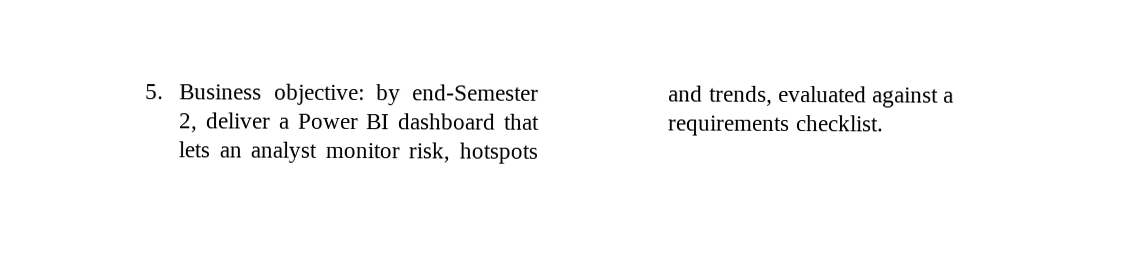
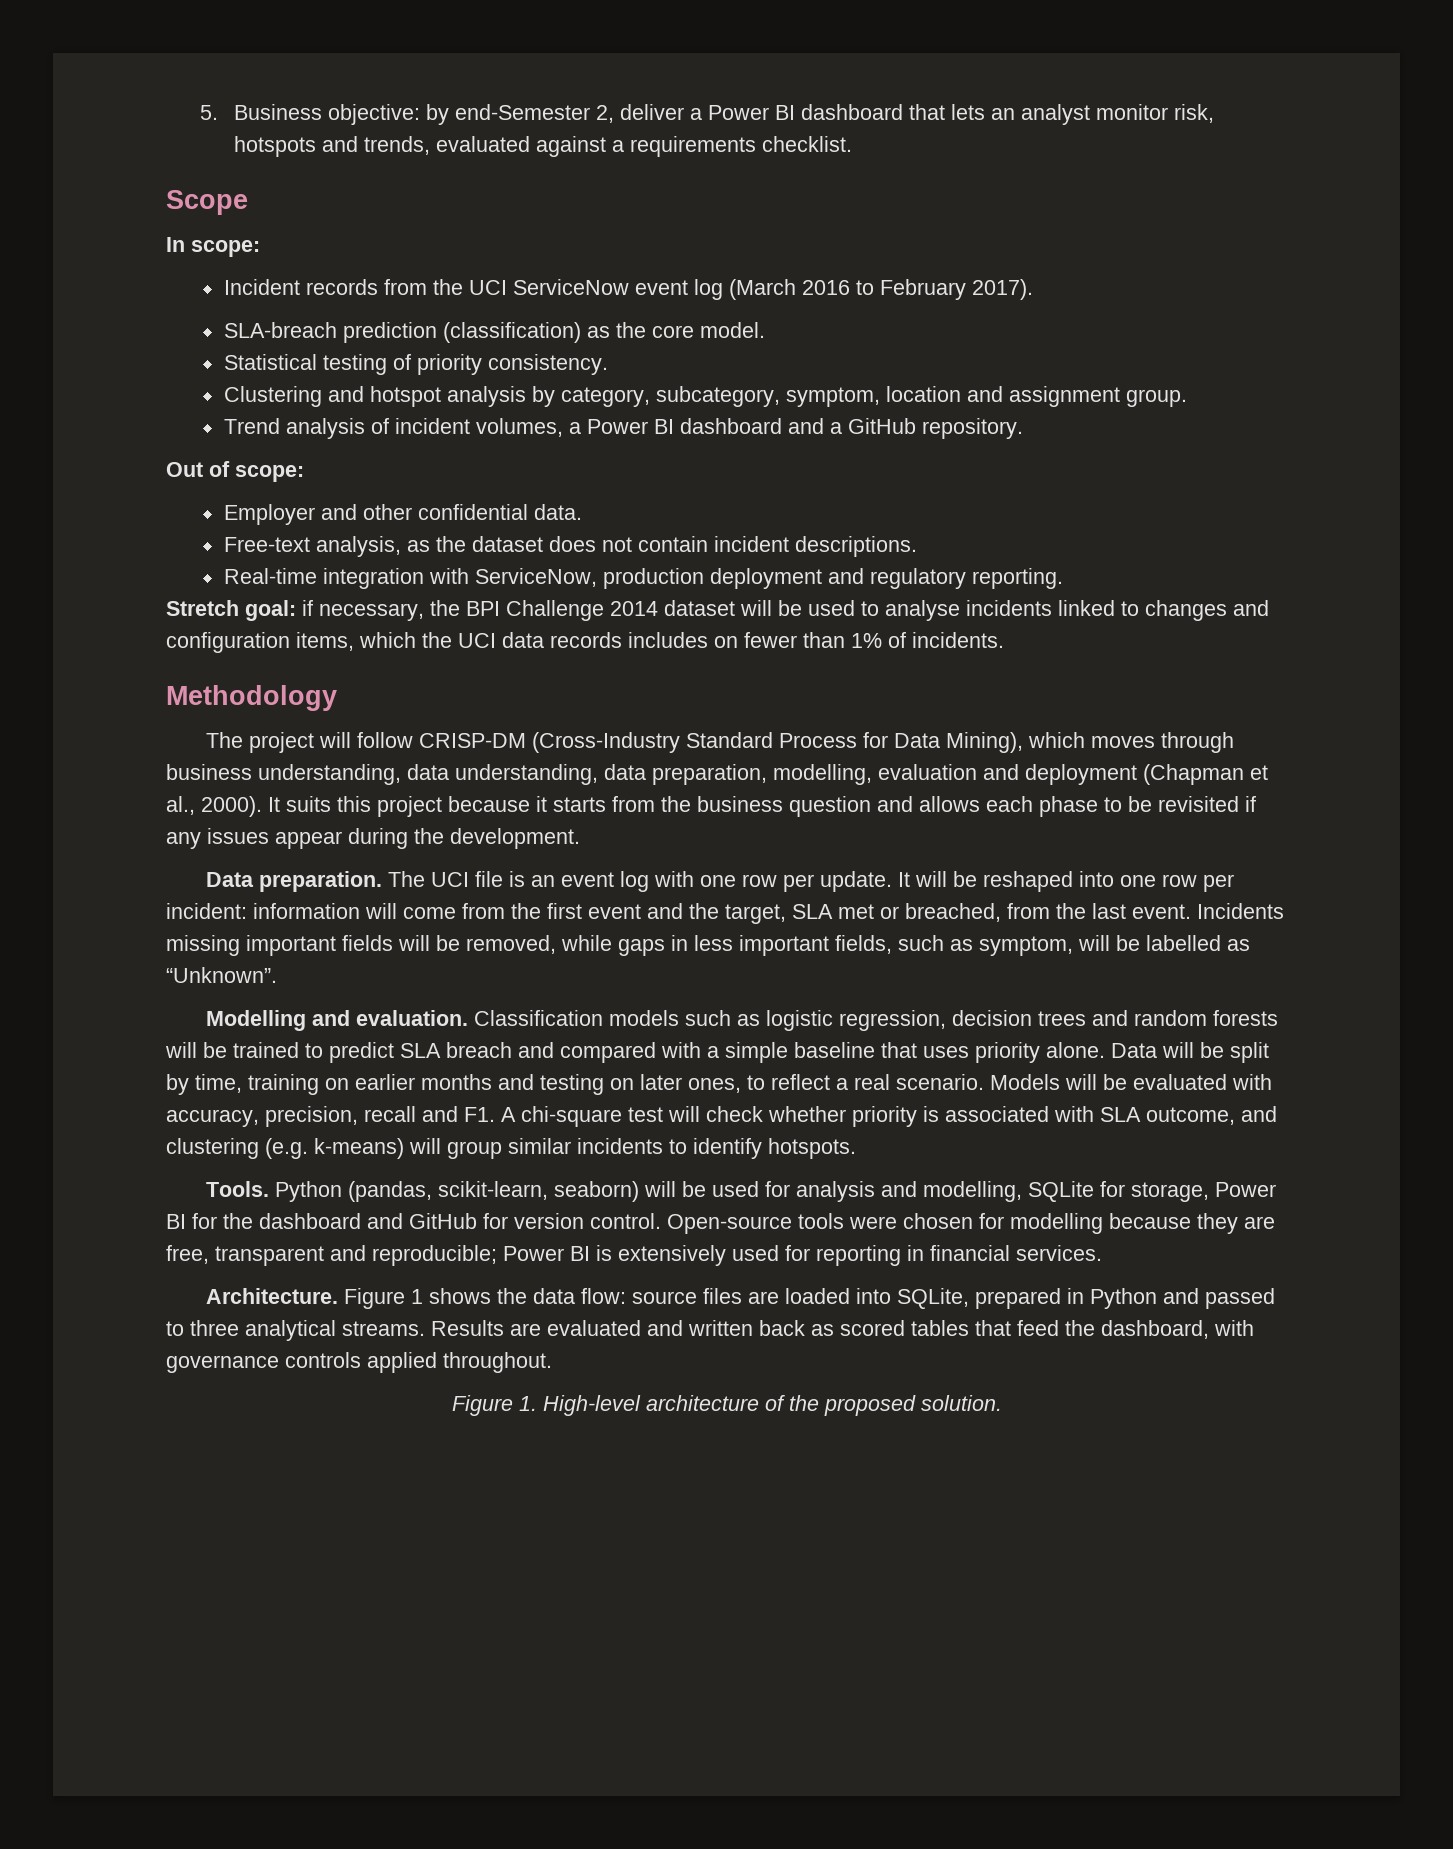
+ Scope
+ In scope:
+ Incident records from the UCI ServiceNow event log (March 2016 to February 2017).
+ SLA-breach prediction (classification) as the core model.
+ Statistical testing of priority consistency.
+ Clustering and hotspot analysis by category, subcategory, symptom, location and assignment group.
+ Trend analysis of incident volumes, a Power BI dashboard and a GitHub repository.
+ Out of scope:
+ Employer and other confidential data.
+ Free-text analysis, as the dataset does not contain incident descriptions.
+ Real-time integration with ServiceNow, production deployment and regulatory reporting.
+ Stretch goal: if necessary, the BPI Challenge 2014 dataset will be used to analyse incidents linked to changes and configuration items, which the UCI data records includes on fewer than 1% of incidents.
+ Methodology
+ The project will follow CRISP-DM (Cross-Industry Standard Process for Data Mining), which moves through business understanding, data understanding, data preparation, modelling, evaluation and deployment (Chapman et al., 2000). It suits this project because it starts from the business question and allows each phase to be revisited if any issues appear during the development.
+ Data preparation. The UCI file is an event log with one row per update. It will be reshaped into one row per incident: information will come from the first event and the target, SLA met or breached, from the last event. Incidents missing important fields will be removed, while gaps in less important fields, such as symptom, will be labelled as “Unknown”.
+ Modelling and evaluation. Classification models such as logistic regression, decision trees and random forests will be trained to predict SLA breach and compared with a simple baseline that uses priority alone. Data will be split by time, training on earlier months and testing on later ones, to reflect a real scenario. Models will be evaluated with accuracy, precision, recall and F1. A chi-square test will check whether priority is associated with SLA outcome, and clustering (e.g. k-means) will group similar incidents to identify hotspots.
+ Tools. Python (pandas, scikit-learn, seaborn) will be used for analysis and modelling, SQLite for storage, Power BI for the dashboard and GitHub for version control. Open-source tools were chosen for modelling because they are free, transparent and reproducible; Power BI is extensively used for reporting in financial services.
+ Architecture. Figure 1 shows the data flow: source files are loaded into SQLite, prepared in Python and passed to three analytical streams. Results are evaluated and written back as scored tables that feed the dashboard, with governance controls applied throughout.
+ Figure 1. High-level architecture of the proposed solution.

